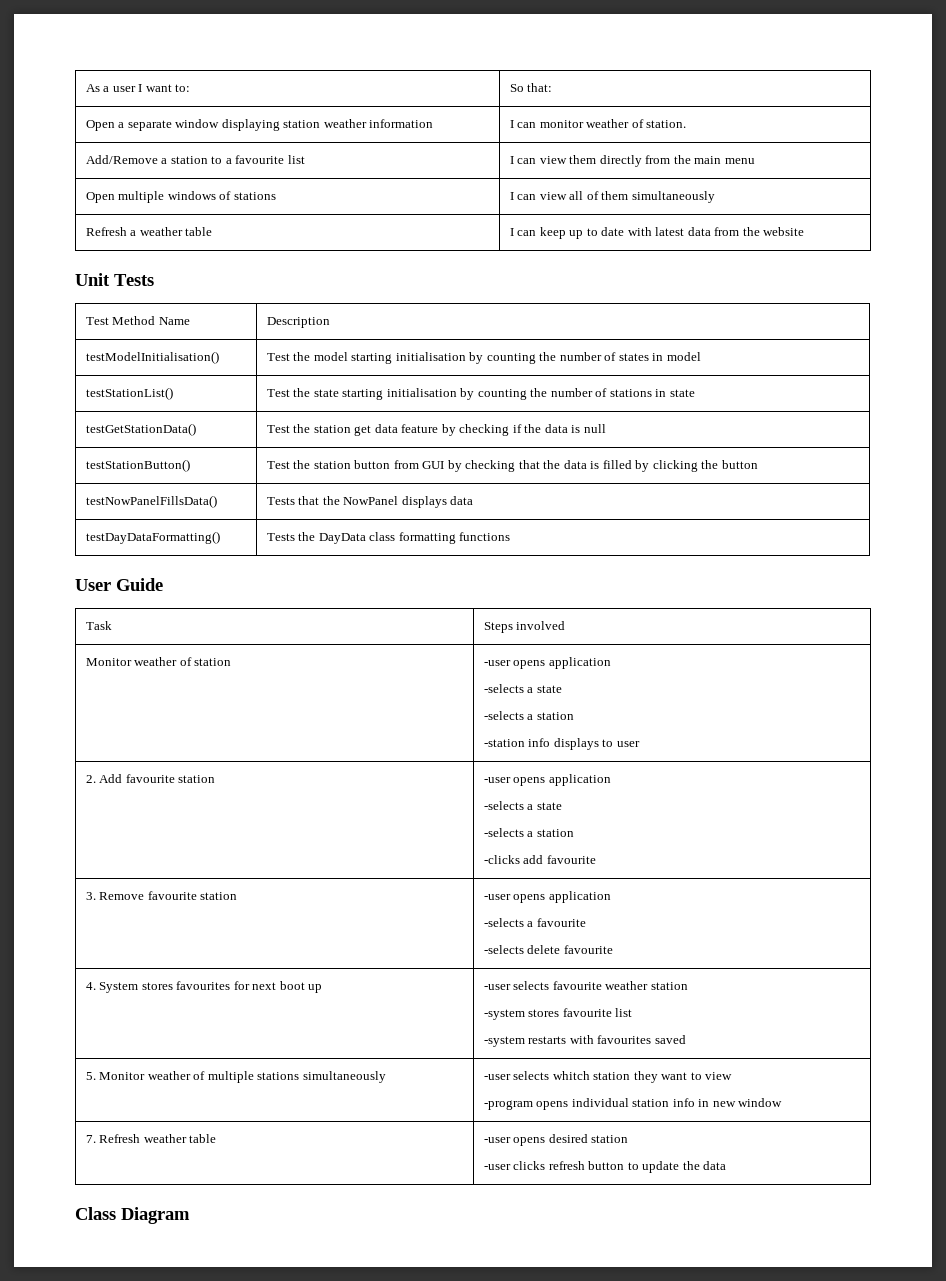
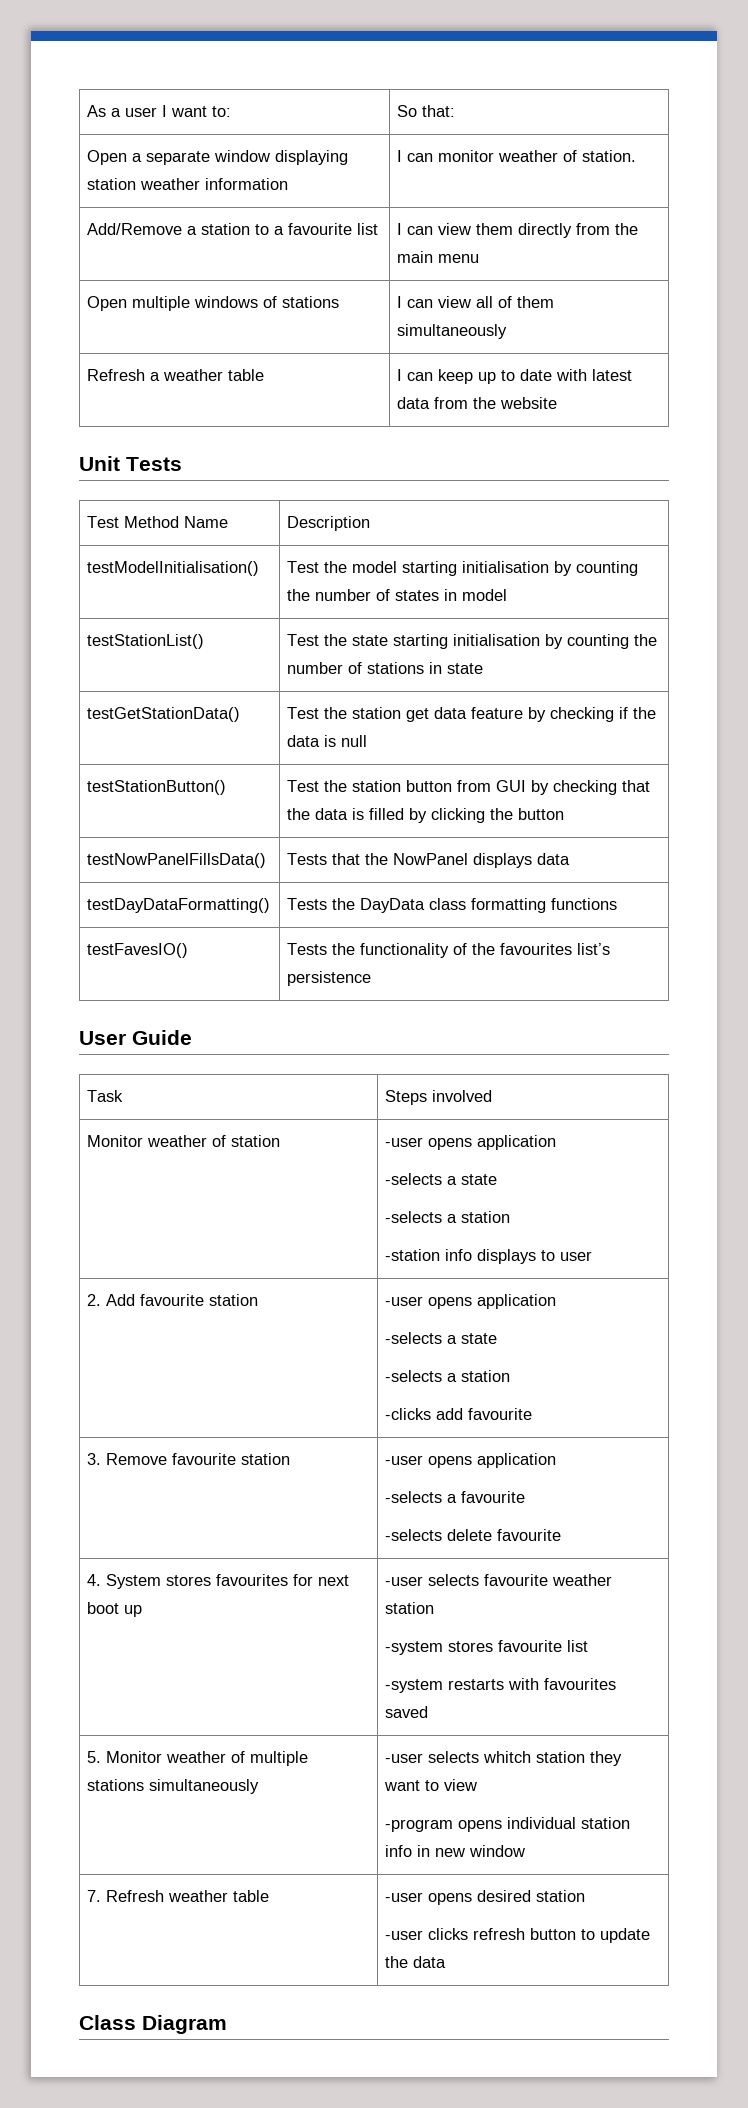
+ testFavesIO() | Tests the functionality of the favourites list’s persistence

